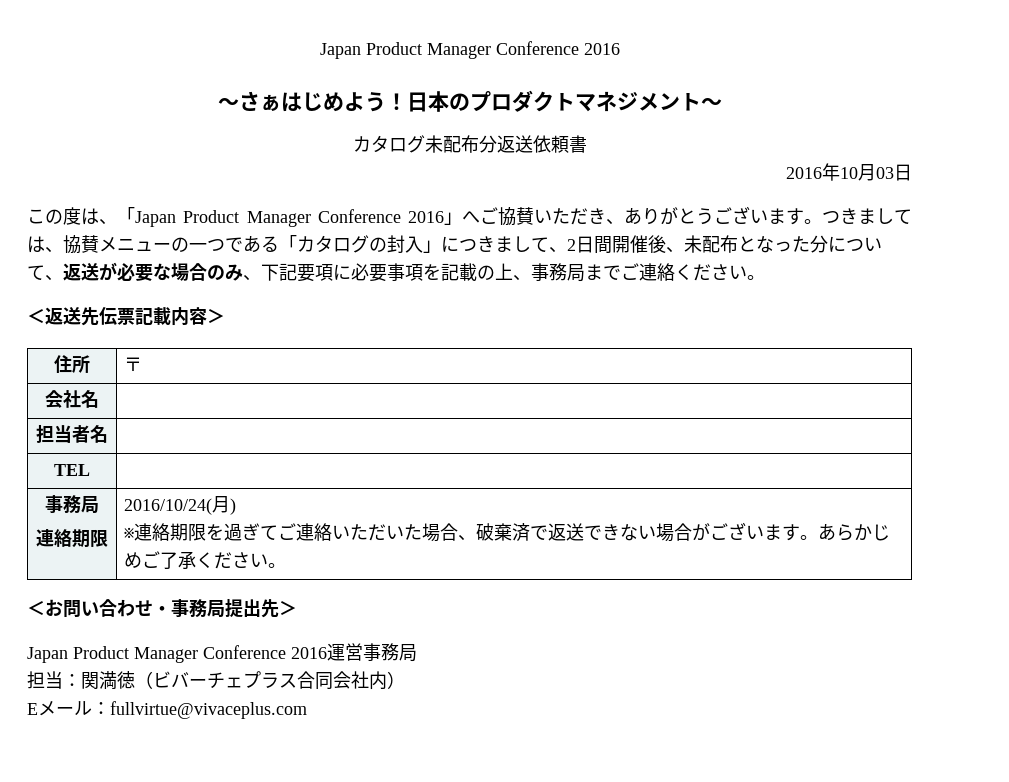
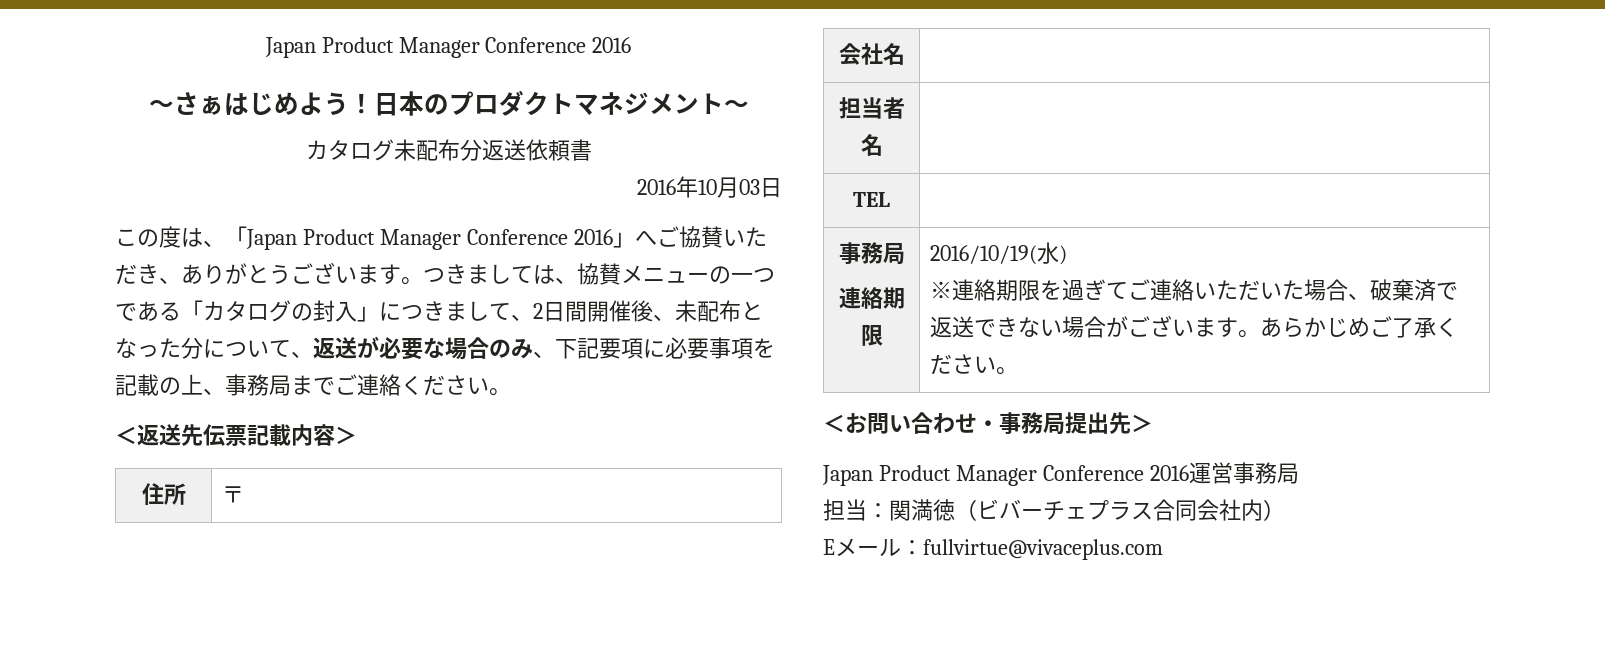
  TEL |
  事務局
- 連絡期限 | 2016/10/24(月)
+ 連絡期限 | 2016/10/19(水)

